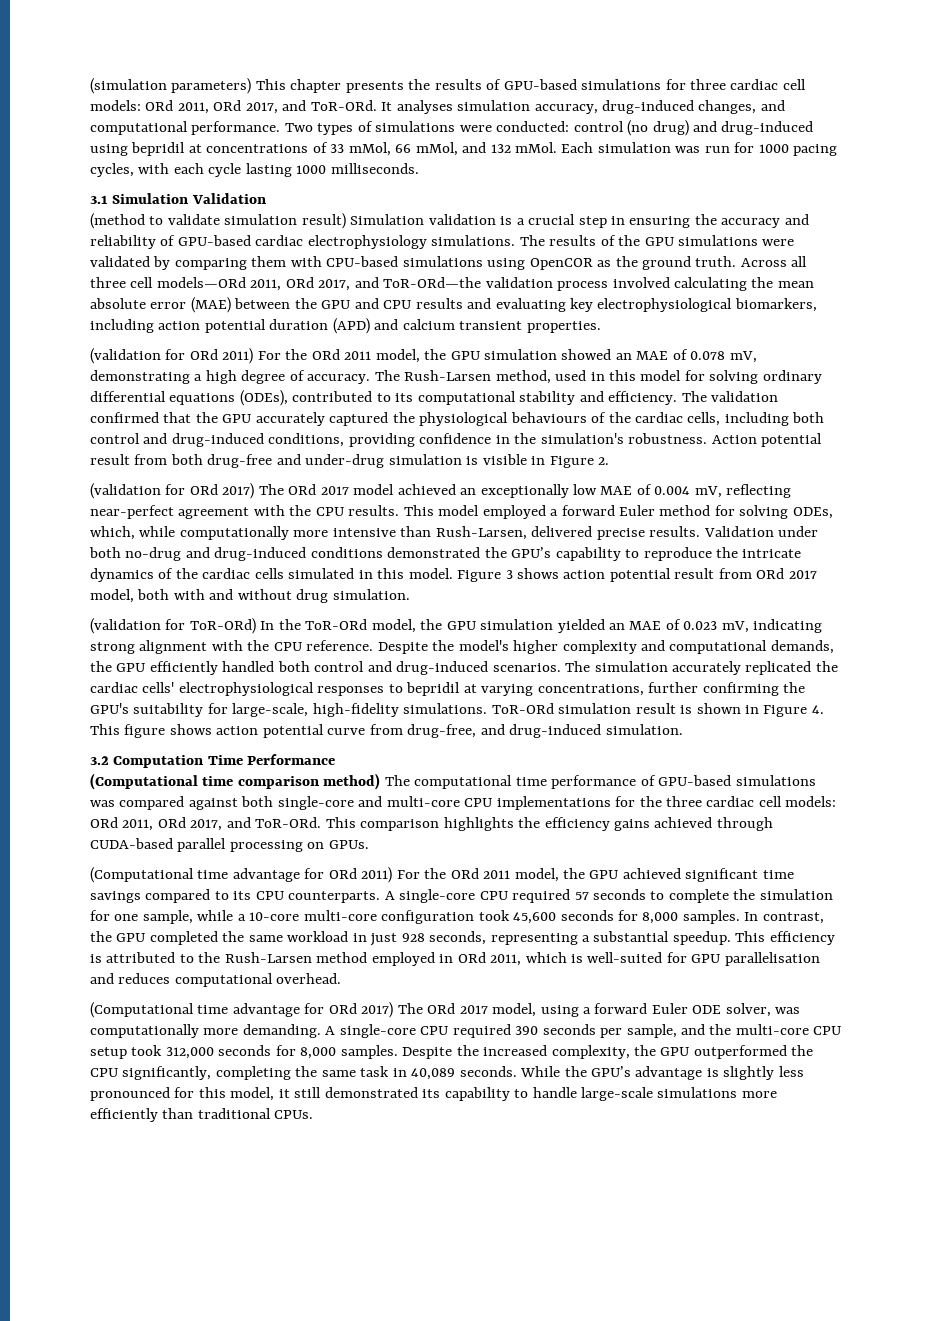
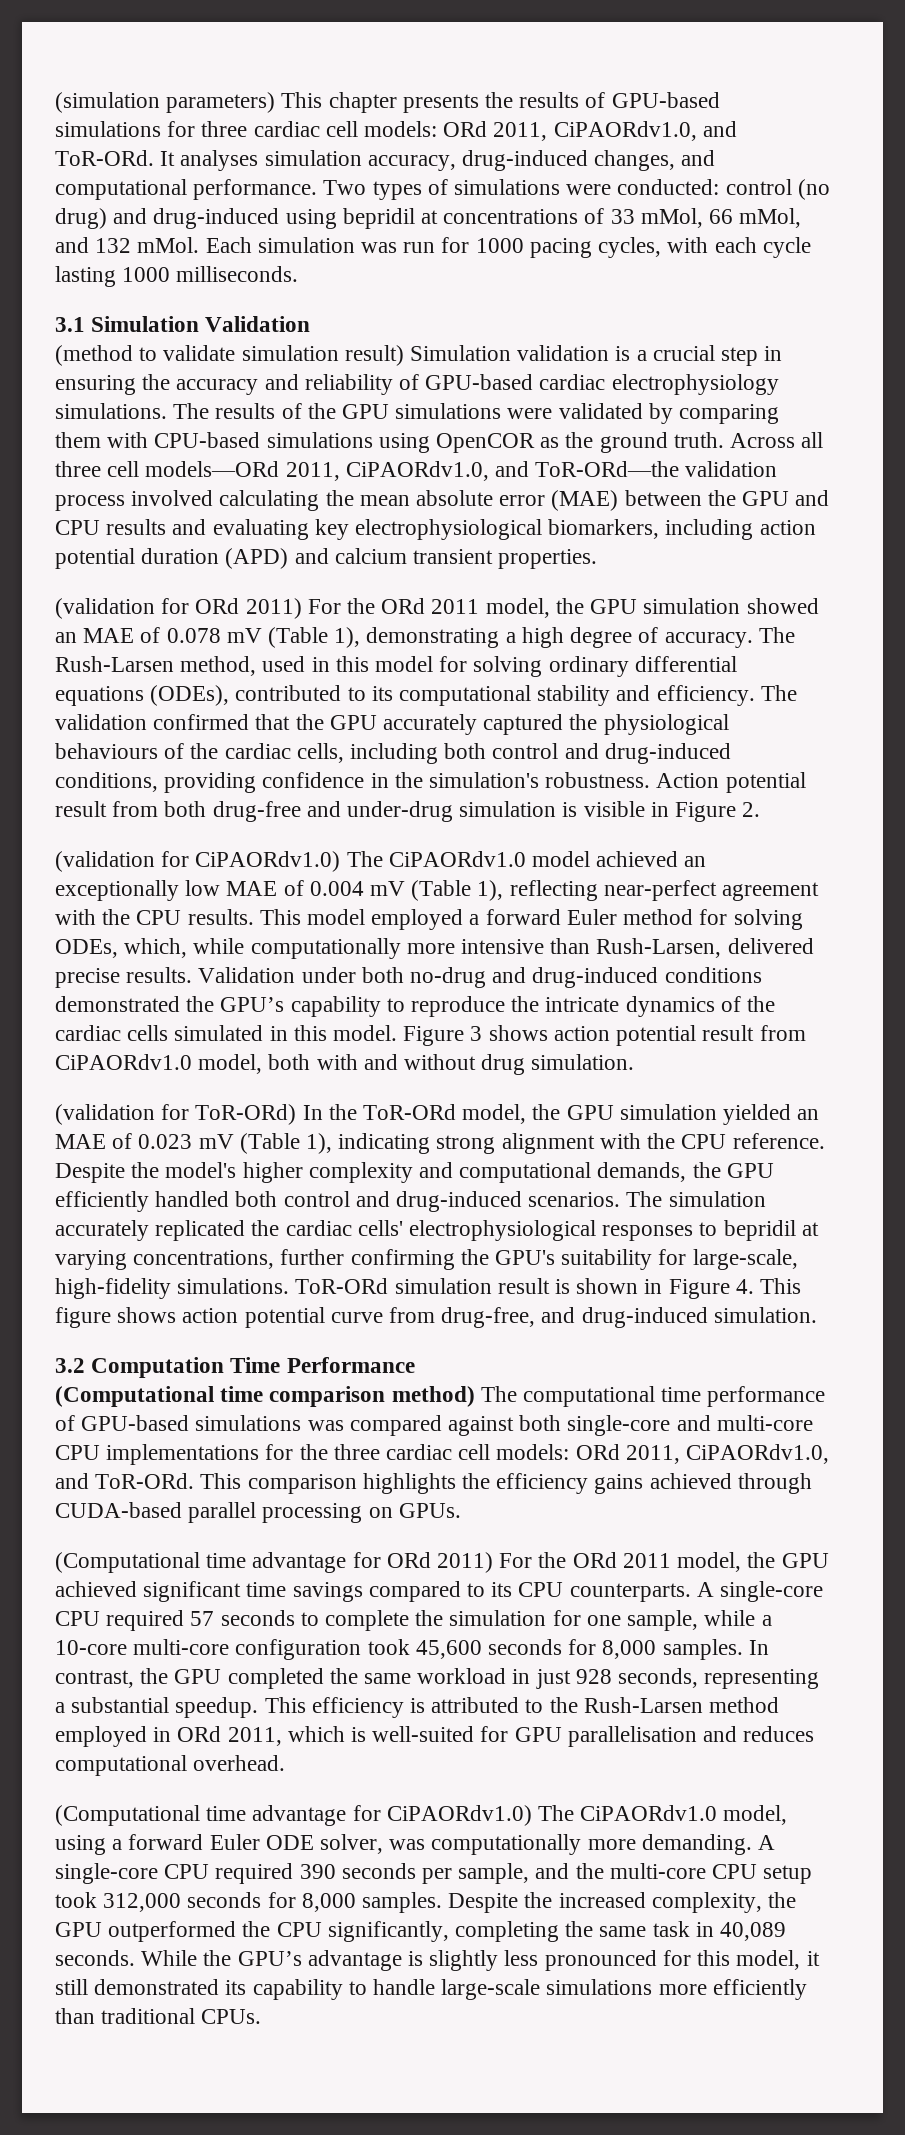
- (simulation parameters) This chapter presents the results of GPU-based simulations for three cardiac cell models: ORd 2011, ORd 2017, and ToR-ORd.
+ (simulation parameters) This chapter presents the results of GPU-based simulations for three cardiac cell models: ORd 2011, CiPAORdv1.0, and ToR-ORd.
- Across all three cell models—ORd 2011, ORd 2017, and ToR-ORd—the validation process involved calculating the mean absolute error (MAE) between the GPU and CPU results and evaluating key electrophysiological biomarkers, including action potential duration (APD) and calcium transient properties.
+ Across all three cell models—ORd 2011, CiPAORdv1.0, and ToR-ORd—the validation process involved calculating the mean absolute error (MAE) between the GPU and CPU results and evaluating key electrophysiological biomarkers, including action potential duration (APD) and calcium transient properties.
- (validation for ORd 2011) For the ORd 2011 model, the GPU simulation showed an MAE of 0.078 mV, demonstrating a high degree of accuracy.
+ (validation for ORd 2011) For the ORd 2011 model, the GPU simulation showed an MAE of 0.078 mV (Table 1), demonstrating a high degree of accuracy.
- (validation for ORd 2017) The ORd 2017 model achieved an exceptionally low MAE of 0.004 mV, reflecting near-perfect agreement with the CPU results.
+ (validation for CiPAORdv1.0) The CiPAORdv1.0 model achieved an exceptionally low MAE of 0.004 mV (Table 1), reflecting near-perfect agreement with the CPU results.
- Figure 3 shows action potential result from ORd 2017 model, both with and without drug simulation.
+ Figure 3 shows action potential result from CiPAORdv1.0 model, both with and without drug simulation.
- (validation for ToR-ORd) In the ToR-ORd model, the GPU simulation yielded an MAE of 0.023 mV, indicating strong alignment with the CPU reference.
+ (validation for ToR-ORd) In the ToR-ORd model, the GPU simulation yielded an MAE of 0.023 mV (Table 1), indicating strong alignment with the CPU reference.
- (Computational time comparison method) The computational time performance of GPU-based simulations was compared against both single-core and multi-core CPU implementations for the three cardiac cell models: ORd 2011, ORd 2017, and ToR-ORd.
+ (Computational time comparison method) The computational time performance of GPU-based simulations was compared against both single-core and multi-core CPU implementations for the three cardiac cell models: ORd 2011, CiPAORdv1.0, and ToR-ORd.
- (Computational time advantage for ORd 2017) The ORd 2017 model, using a forward Euler ODE solver, was computationally more demanding.
+ (Computational time advantage for CiPAORdv1.0) The CiPAORdv1.0 model, using a forward Euler ODE solver, was computationally more demanding.

